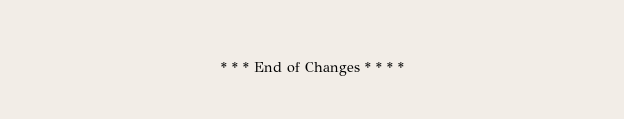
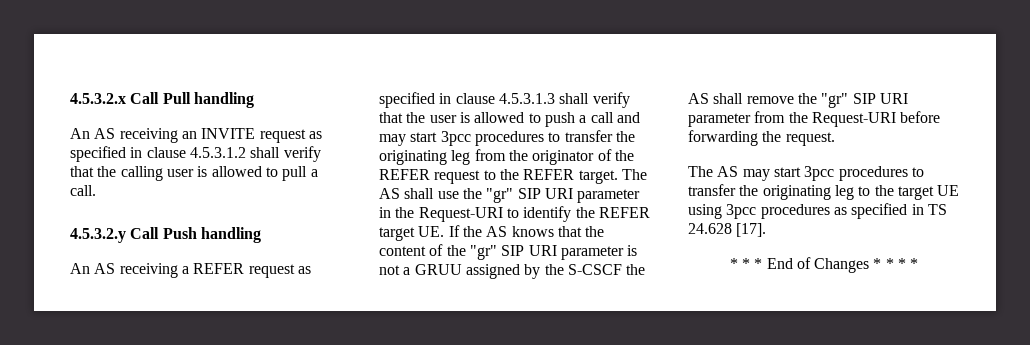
+ 4.5.3.2.x Call Pull handling
+ An AS receiving an INVITE request as specified in clause 4.5.3.1.2 shall verify that the calling user is allowed to pull a call.
+ 4.5.3.2.y Call Push handling
+ An AS receiving a REFER request as specified in clause 4.5.3.1.3 shall verify that the user is allowed to push a call and may start 3pcc procedures to transfer the originating leg from the originator of the REFER request to the REFER target. The AS shall use the "gr" SIP URI parameter in the Request-URI to identify the REFER target UE. If the AS knows that the content of the "gr" SIP URI parameter is not a GRUU assigned by the S-CSCF the AS shall remove the "gr" SIP URI parameter from the Request-URI before forwarding the request.
+ The AS may start 3pcc procedures to transfer the originating leg to the target UE using 3pcc procedures as specified in TS 24.628 [17].

